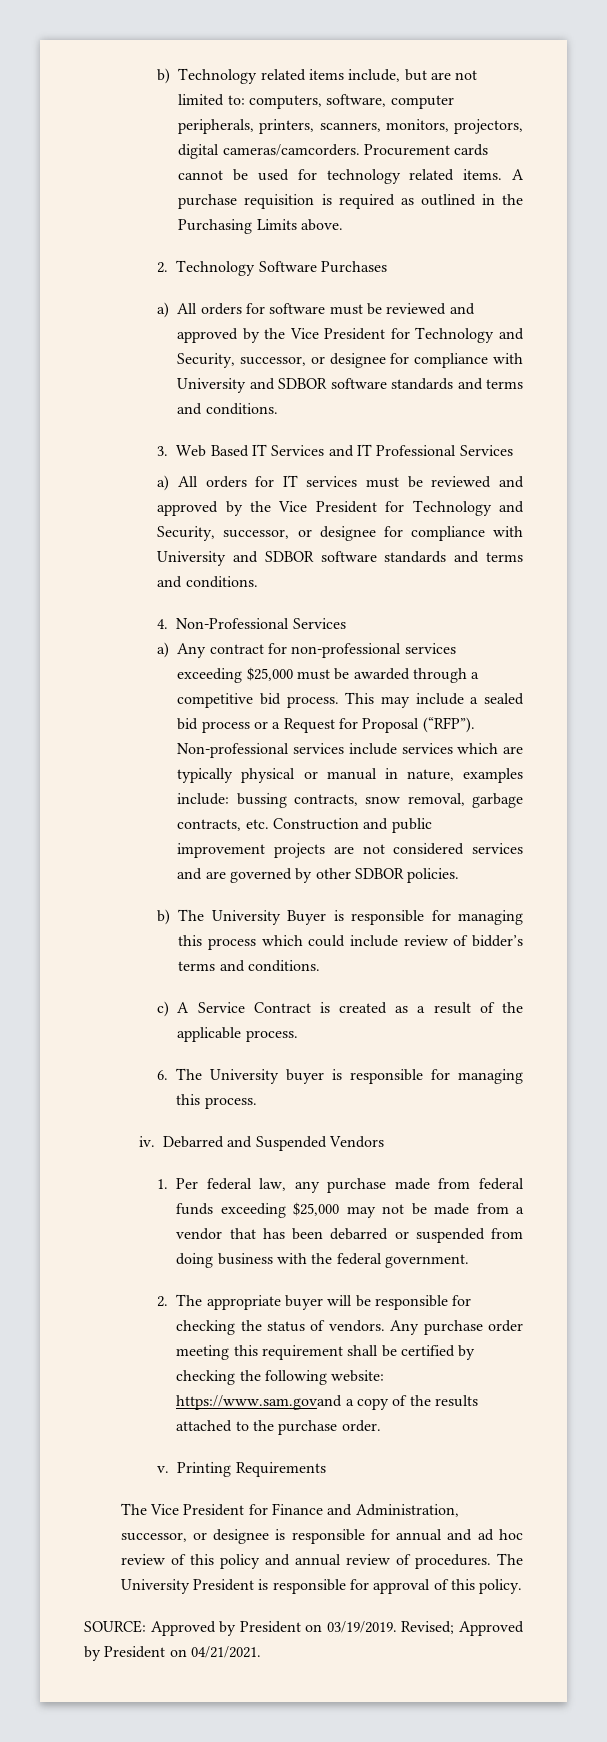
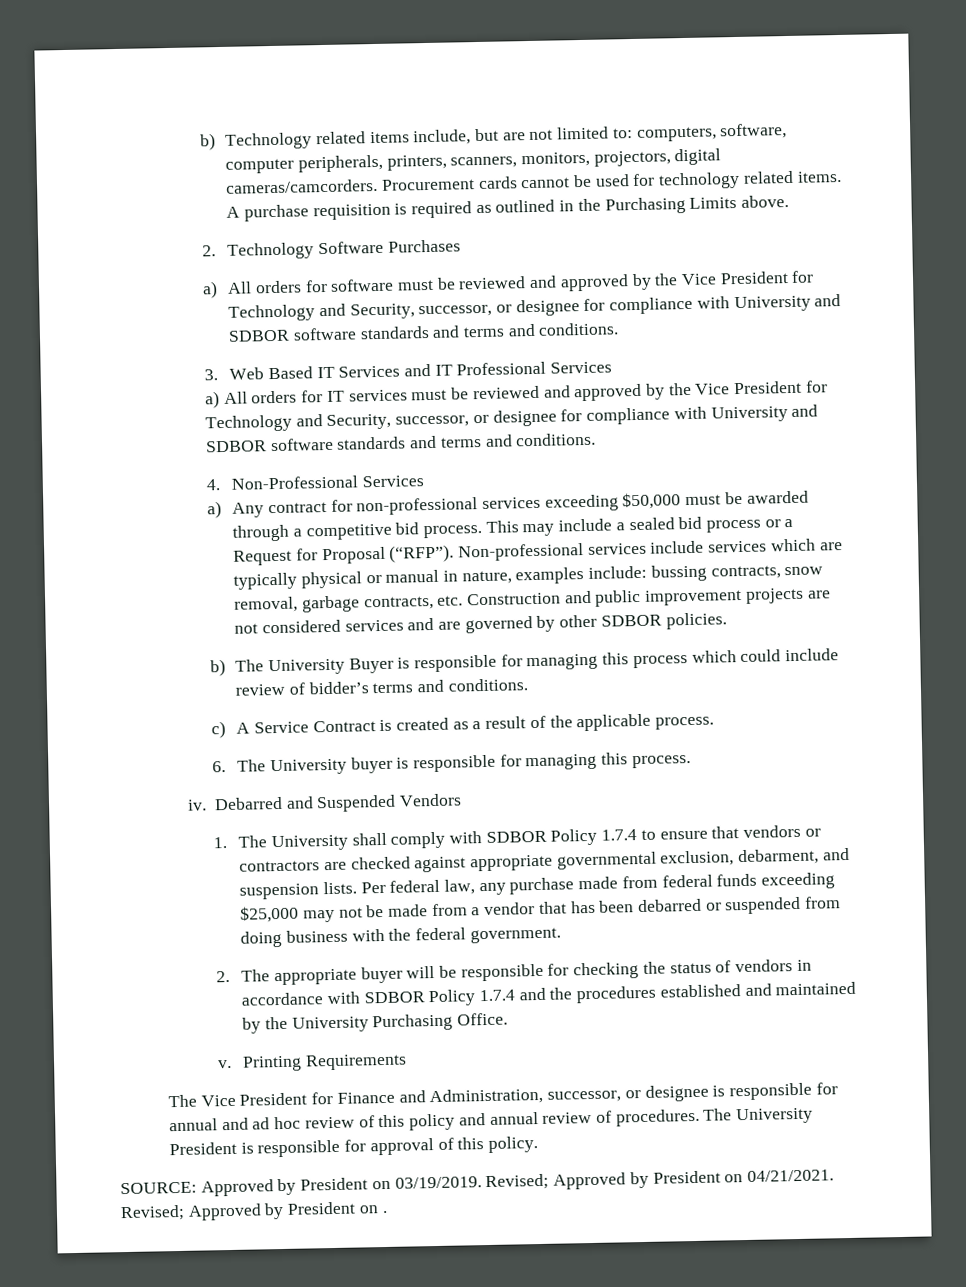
- a) Any contract for non-professional services exceeding $25,000 must be awarded through a competitive bid process.
+ a) Any contract for non-professional services exceeding $50,000 must be awarded through a competitive bid process.
- 1. Per federal law, any purchase made from federal funds exceeding $25,000 may not be made from a vendor that has been debarred or suspended from doing business with the federal government.
+ 1. The University shall comply with SDBOR Policy 1.7.4 to ensure that vendors or contractors are checked against appropriate governmental exclusion, debarment, and suspension lists. Per federal law, any purchase made from federal funds exceeding $25,000 may not be made from a vendor that has been debarred or suspended from doing business with the federal government.
- 2. The appropriate buyer will be responsible for checking the status of vendors. Any purchase order meeting this requirement shall be certified by checking the following website: https://www.sam.govand a copy of the results attached to the purchase order.
+ 2. The appropriate buyer will be responsible for checking the status of vendors in accordance with SDBOR Policy 1.7.4 and the procedures established and maintained by the University Purchasing Office.
+ Revised; Approved by President on .

